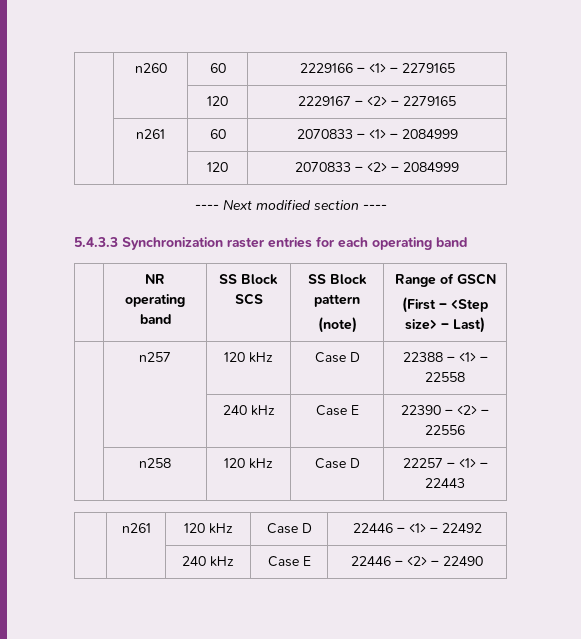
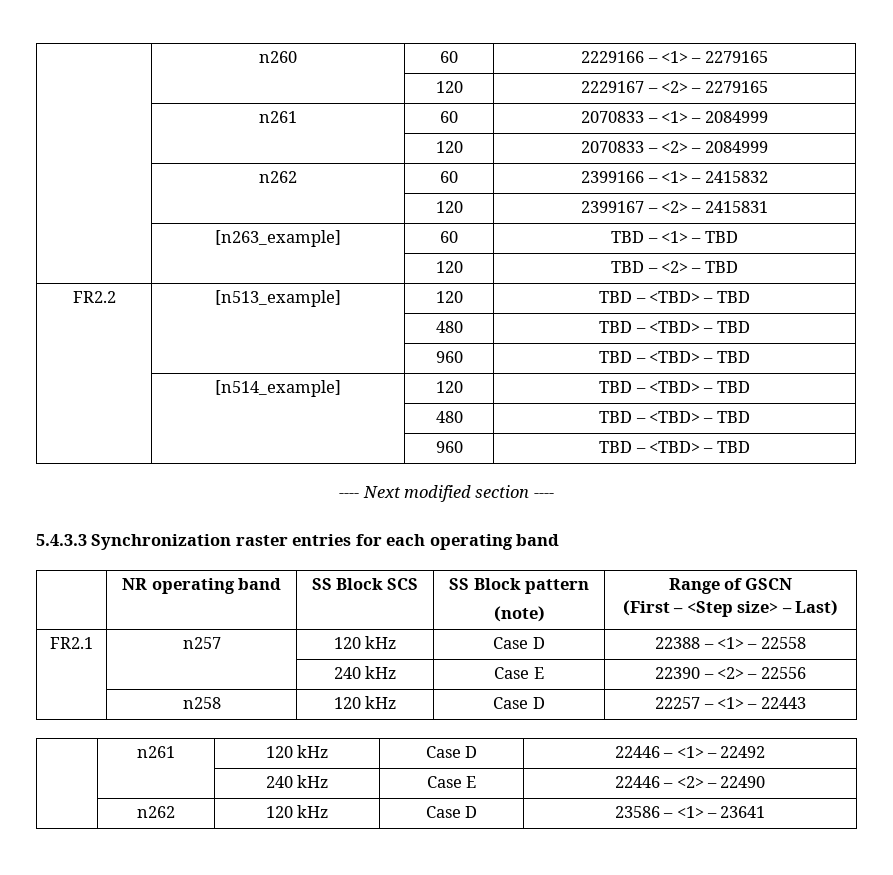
+ | n262 | 60 | 2399166 – <1> – 2415832
+ | | 120 | 2399167 – <2> – 2415831
+ | [n263_example] | 60 | TBD – <1> – TBD
+ | | 120 | TBD – <2> – TBD
+ FR2.2 | [n513_example] | 120 | TBD – <TBD> – TBD
+ | | 480 | TBD – <TBD> – TBD
+ | | 960 | TBD – <TBD> – TBD
+ | [n514_example] | 120 | TBD – <TBD> – TBD
+ | | 480 | TBD – <TBD> – TBD
+ | | 960 | TBD – <TBD> – TBD
- | n257 | 120 kHz | Case D | 22388 – <1> – 22558
+ FR2.1 | n257 | 120 kHz | Case D | 22388 – <1> – 22558
+ | n262 | 120 kHz | Case D | 23586 – <1> – 23641

